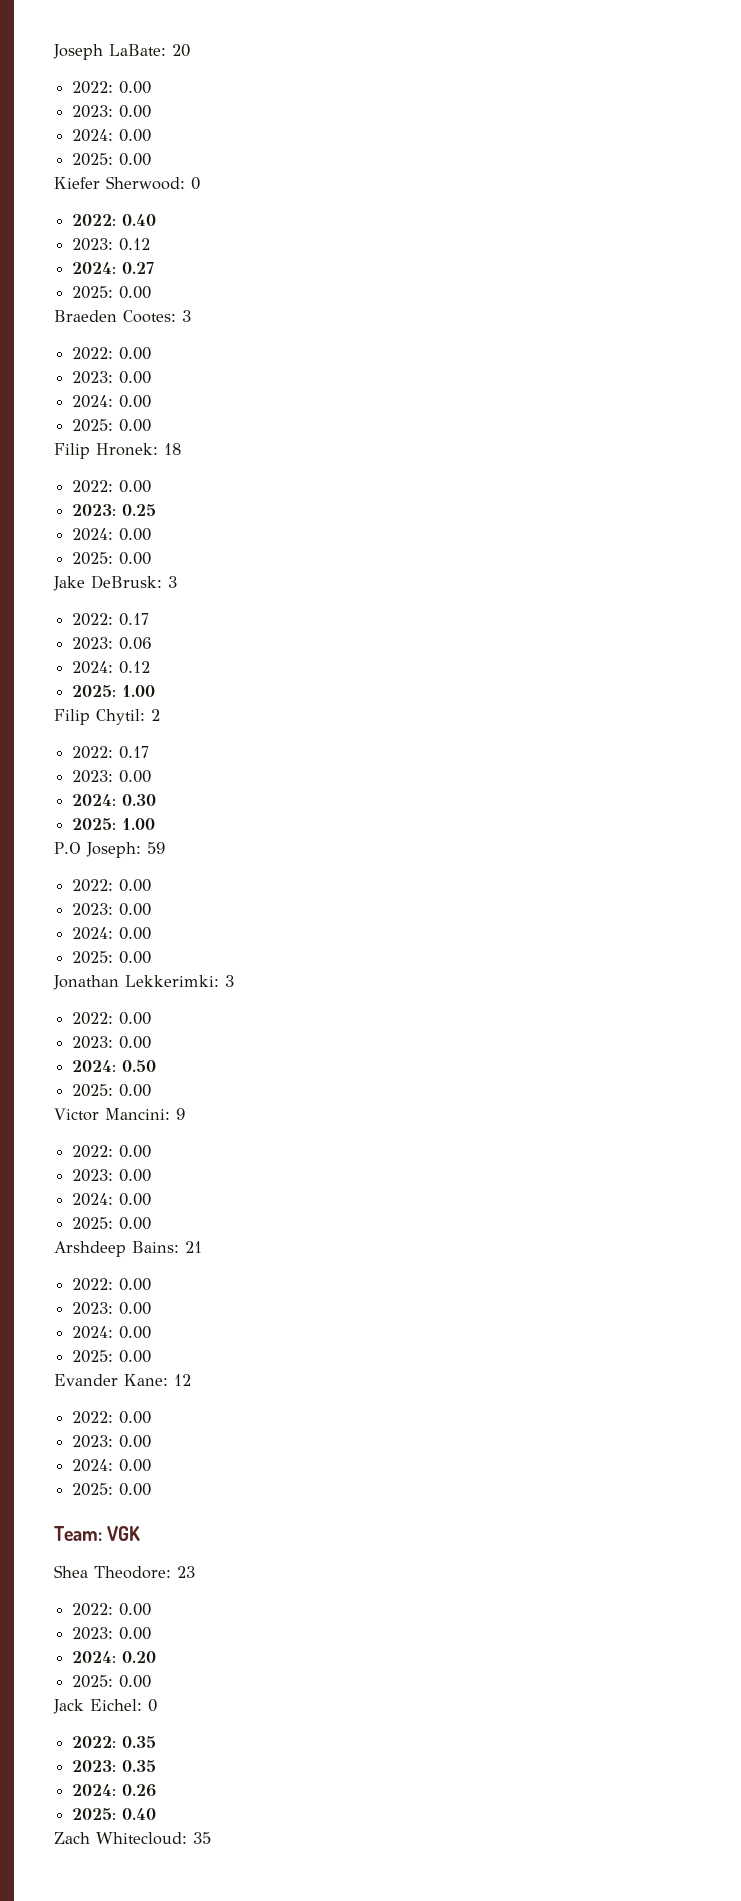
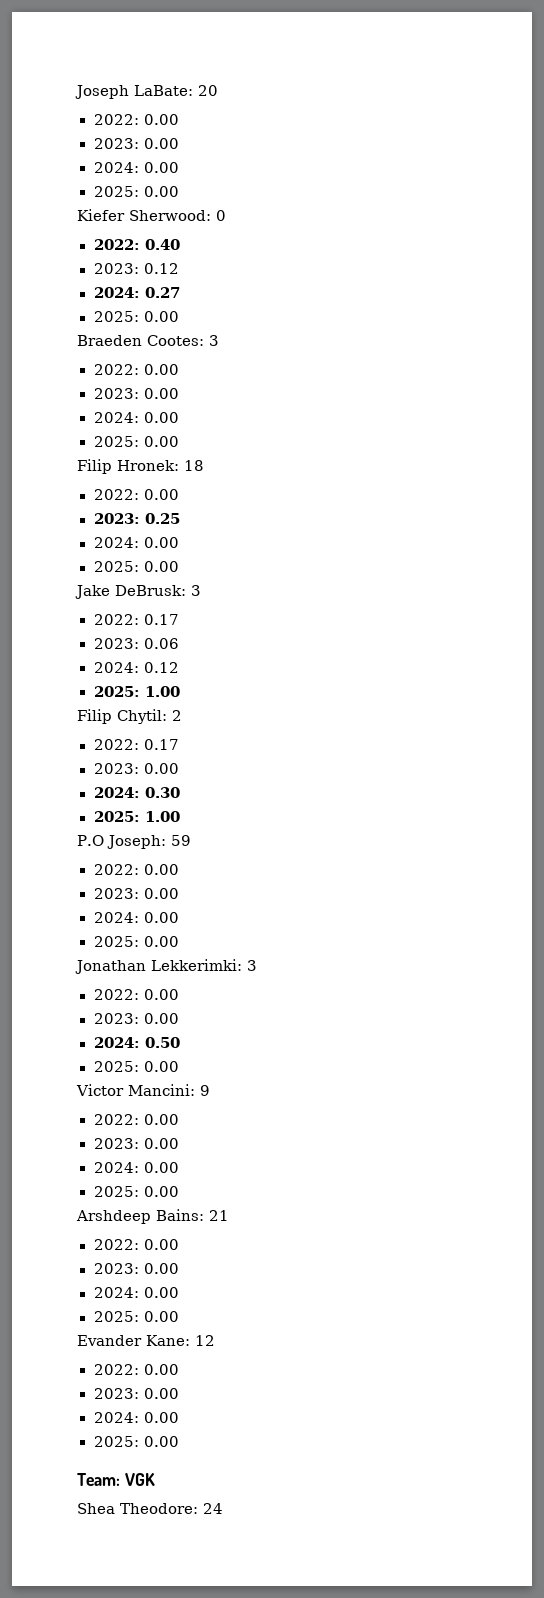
- Shea Theodore: 23
- 2022: 0.00
- 2023: 0.00
- 2024: 0.20
- 2025: 0.00
- Jack Eichel: 0
- 2022: 0.35
- 2023: 0.35
- 2024: 0.26
- 2025: 0.40
- Zach Whitecloud: 35
+ Shea Theodore: 24

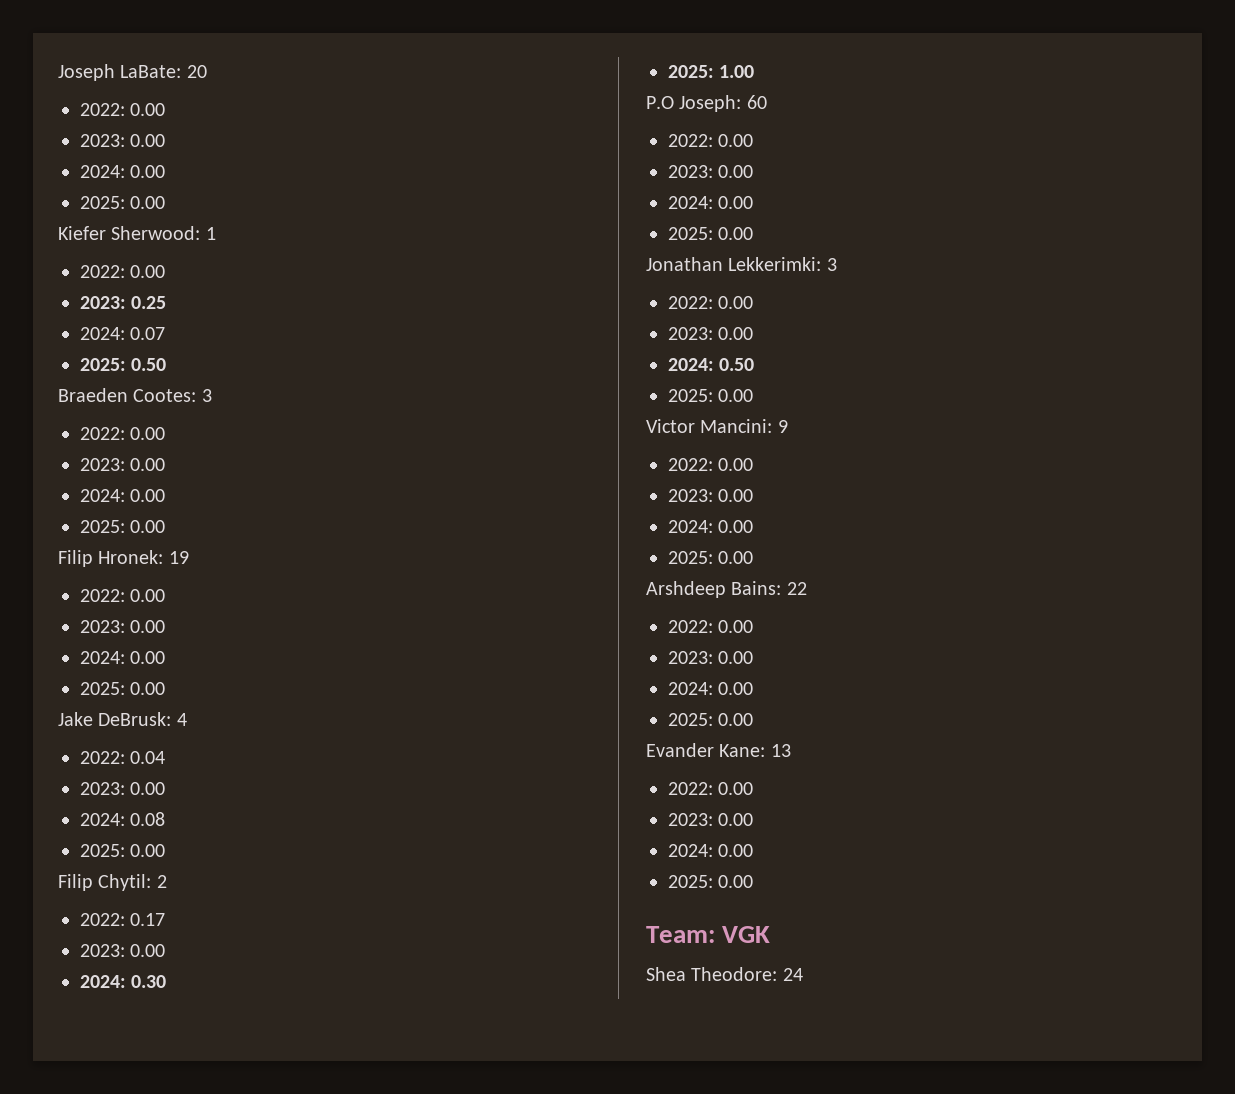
- Kiefer Sherwood: 0
- 2022: 0.40
- 2023: 0.12
- 2024: 0.27
- 2025: 0.00
+ Kiefer Sherwood: 1
+ 2022: 0.00
+ 2023: 0.25
+ 2024: 0.07
+ 2025: 0.50
- Filip Hronek: 18
+ Filip Hronek: 19
  2022: 0.00
- 2023: 0.25
+ 2023: 0.00
- Jake DeBrusk: 3
- 2022: 0.17
- 2023: 0.06
- 2024: 0.12
- 2025: 1.00
+ Jake DeBrusk: 4
+ 2022: 0.04
+ 2023: 0.00
+ 2024: 0.08
+ 2025: 0.00
- P.O Joseph: 59
+ P.O Joseph: 60
- Arshdeep Bains: 21
+ Arshdeep Bains: 22
- Evander Kane: 12
+ Evander Kane: 13

